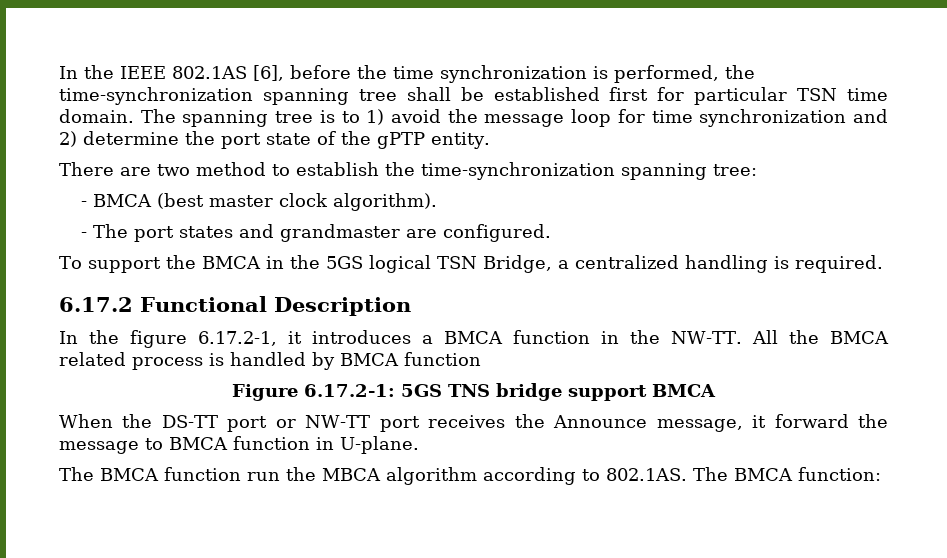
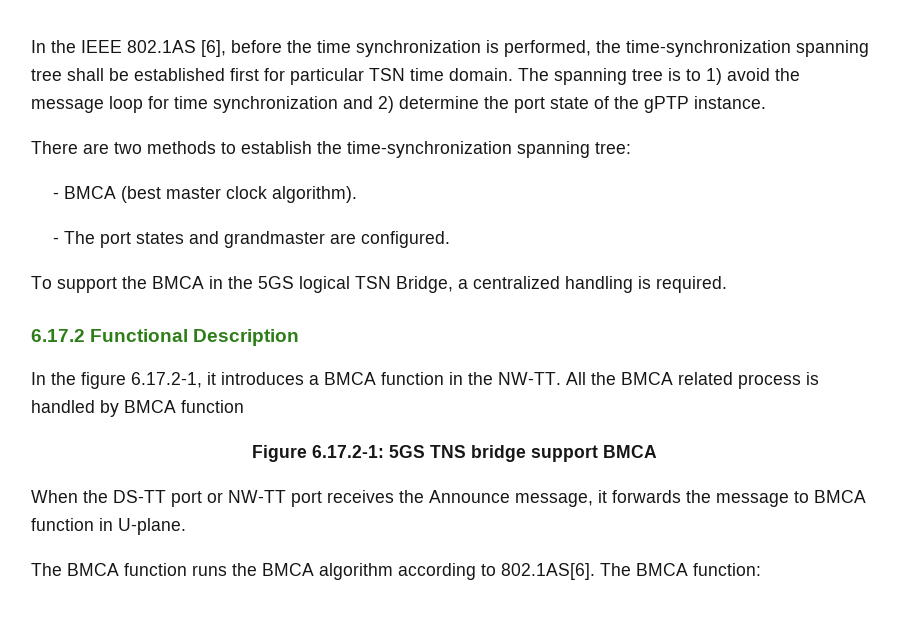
- The spanning tree is to 1) avoid the message loop for time synchronization and 2) determine the port state of the gPTP entity.
+ The spanning tree is to 1) avoid the message loop for time synchronization and 2) determine the port state of the gPTP instance.
- There are two method to establish the time-synchronization spanning tree:
+ There are two methods to establish the time-synchronization spanning tree:
- When the DS-TT port or NW-TT port receives the Announce message, it forward the message to BMCA function in U-plane.
+ When the DS-TT port or NW-TT port receives the Announce message, it forwards the message to BMCA function in U-plane.
- The BMCA function run the MBCA algorithm according to 802.1AS. The BMCA function:
+ The BMCA function runs the BMCA algorithm according to 802.1AS[6]. The BMCA function:

